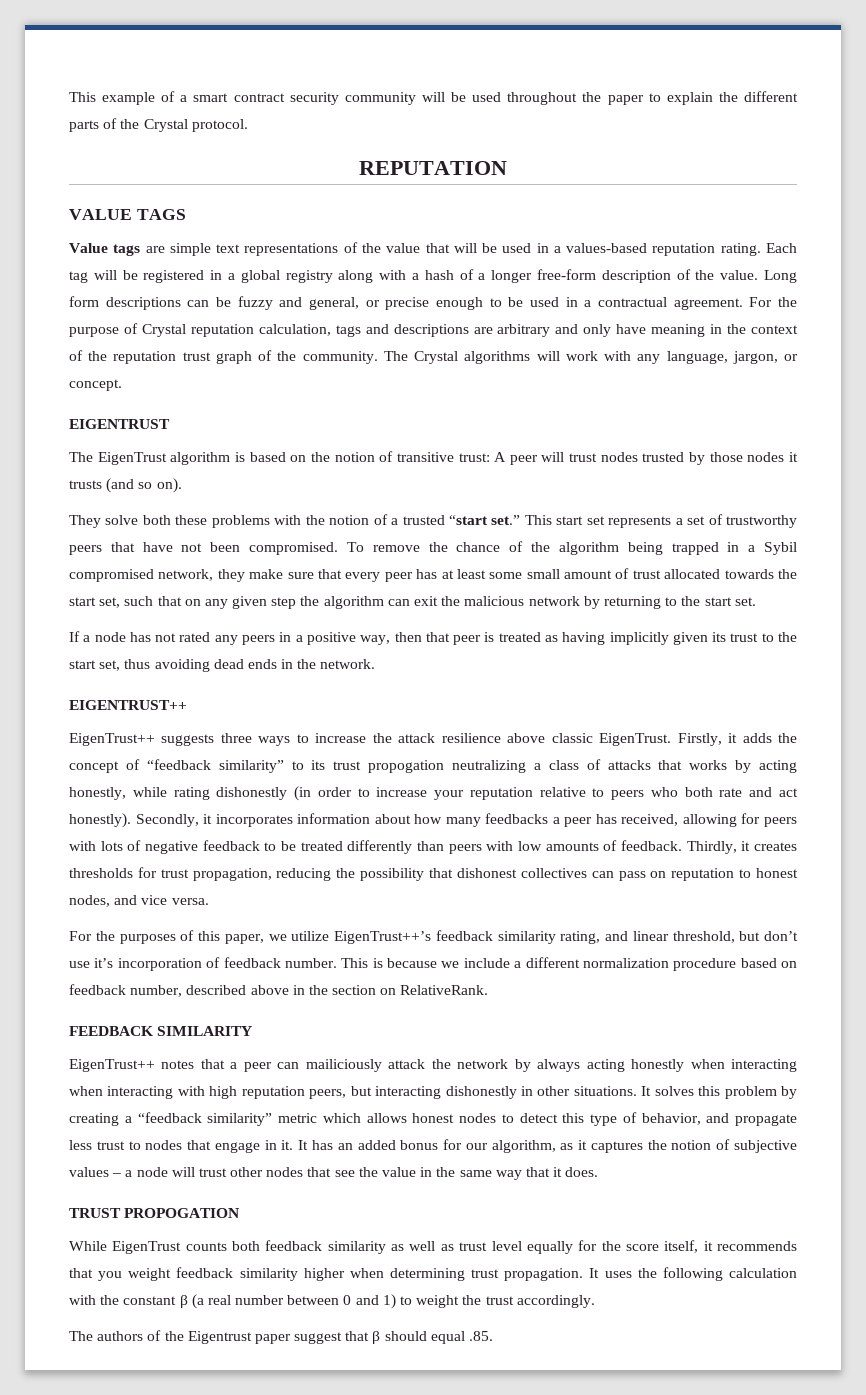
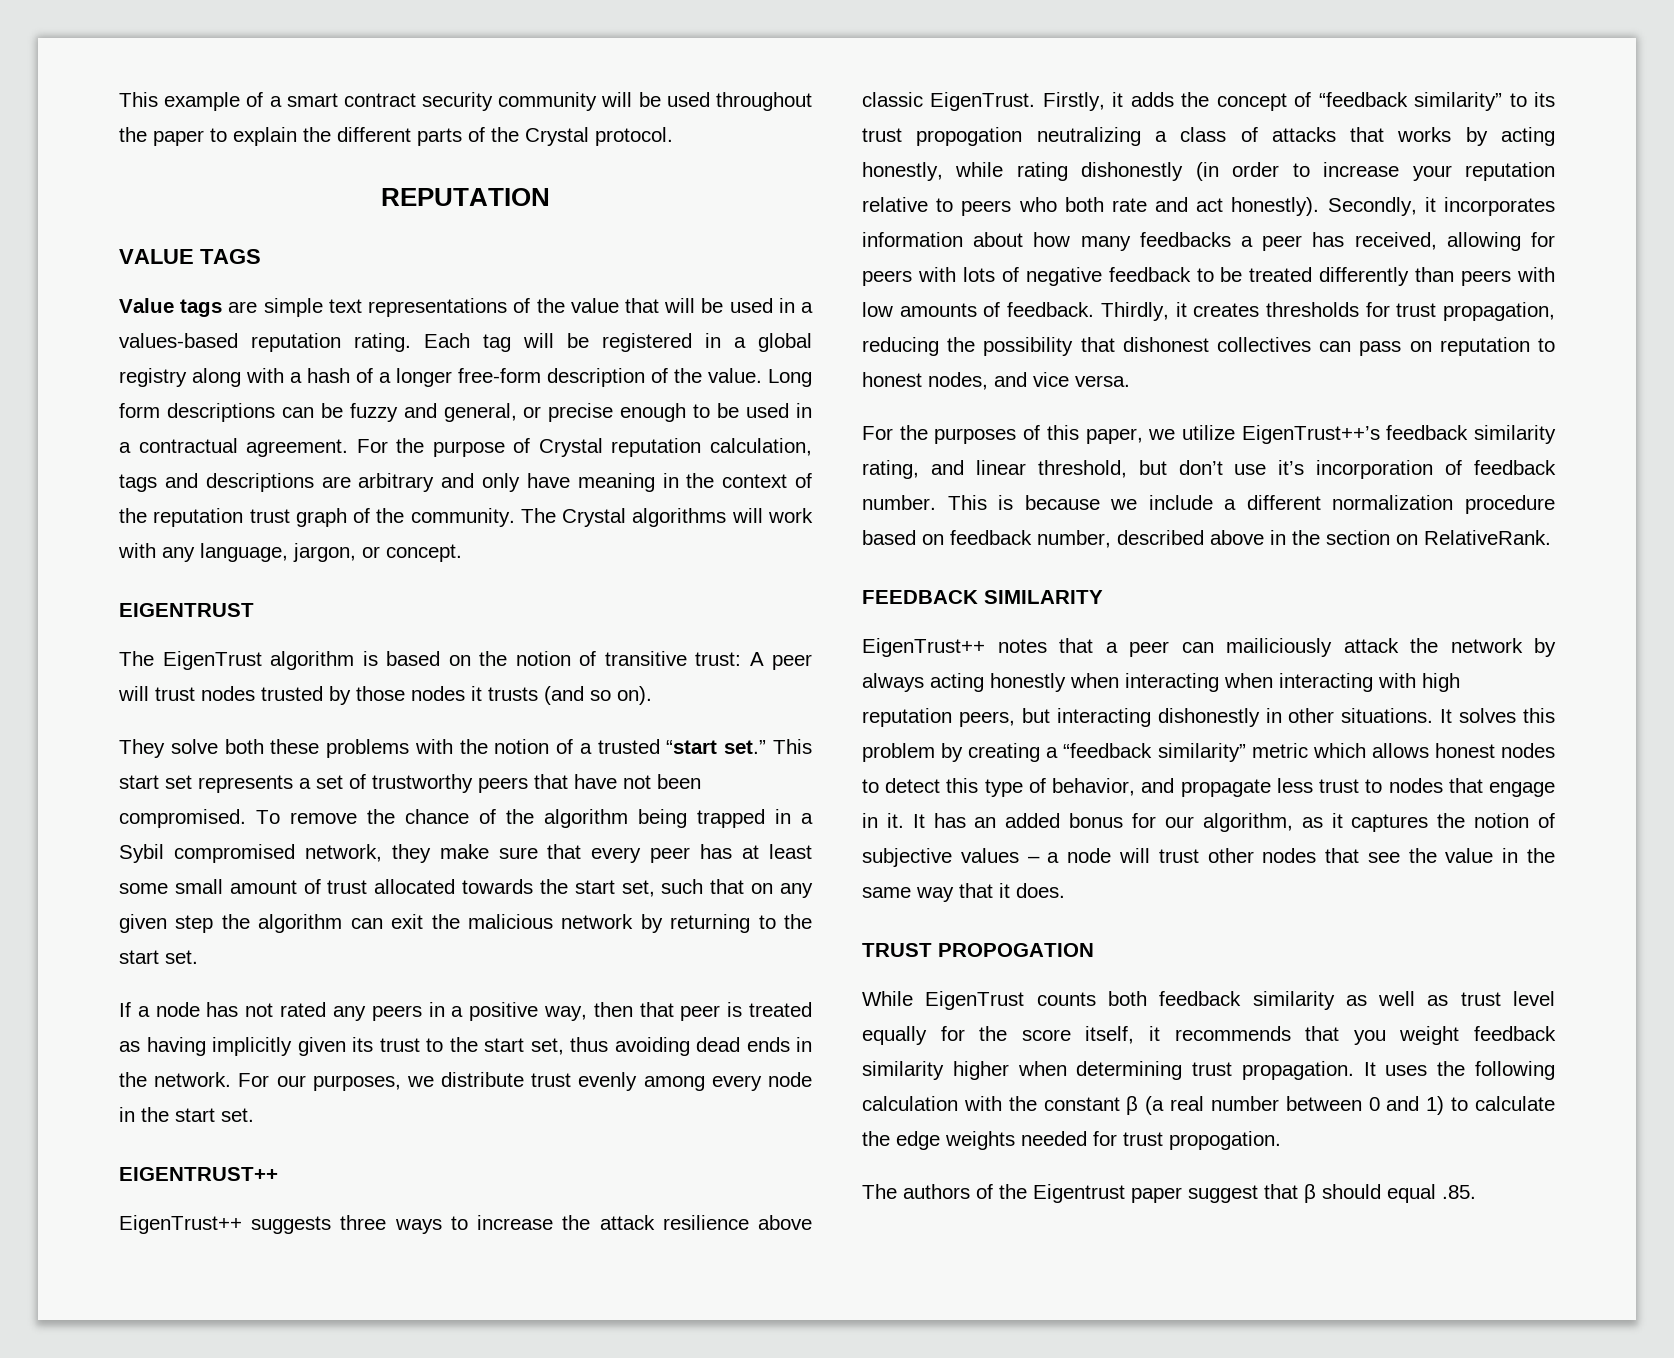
+ For our purposes, we distribute trust evenly among every node in the start set.
- It uses the following calculation with the constant β (a real number between 0 and 1) to weight the trust accordingly.
+ It uses the following calculation with the constant β (a real number between 0 and 1) to calculate the edge weights needed for trust propogation.

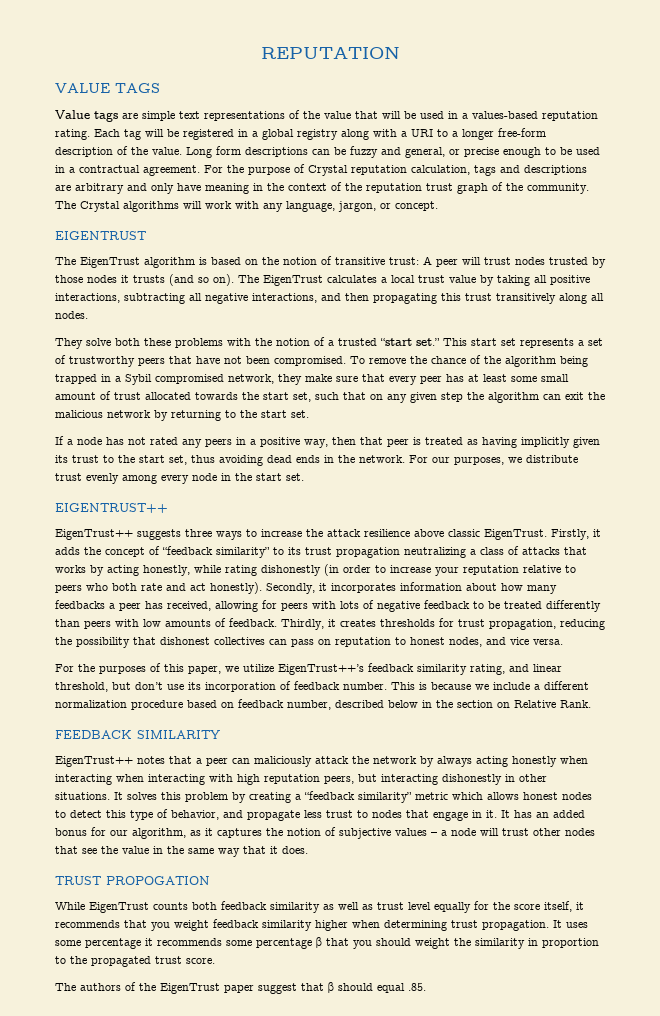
- This example of a smart contract security community will be used throughout the paper to explain the different parts of the Crystal protocol.
- Each tag will be registered in a global registry along with a hash of a longer free-form description of the value.
+ Each tag will be registered in a global registry along with a URI to a longer free-form description of the value.
+ The EigenTrust calculates a local trust value by taking all positive interactions, subtracting all negative interactions, and then propagating this trust transitively along all nodes.
- Firstly, it adds the concept of “feedback similarity” to its trust propogation neutralizing a class of attacks that works by acting honestly, while rating dishonestly (in order to increase your reputation relative to peers who both rate and act honestly).
+ Firstly, it adds the concept of “feedback similarity” to its trust propagation neutralizing a class of attacks that works by acting honestly, while rating dishonestly (in order to increase your reputation relative to peers who both rate and act honestly).
- For the purposes of this paper, we utilize EigenTrust++’s feedback similarity rating, and linear threshold, but don’t use it’s incorporation of feedback number.
+ For the purposes of this paper, we utilize EigenTrust++’s feedback similarity rating, and linear threshold, but don’t use its incorporation of feedback number.
- This is because we include a different normalization procedure based on feedback number, described above in the section on RelativeRank.
+ This is because we include a different normalization procedure based on feedback number, described below in the section on Relative Rank.
- EigenTrust++ notes that a peer can mailiciously attack the network by always acting honestly when interacting when interacting with high reputation peers, but interacting dishonestly in other situations.
+ EigenTrust++ notes that a peer can maliciously attack the network by always acting honestly when interacting when interacting with high reputation peers, but interacting dishonestly in other situations.
- It uses the following calculation with the constant β (a real number between 0 and 1) to calculate the edge weights needed for trust propogation.
+ It uses some percentage it recommends some percentage β that you should weight the similarity in proportion to the propagated trust score.
- The authors of the Eigentrust paper suggest that β should equal .85.
+ The authors of the EigenTrust paper suggest that β should equal .85.

